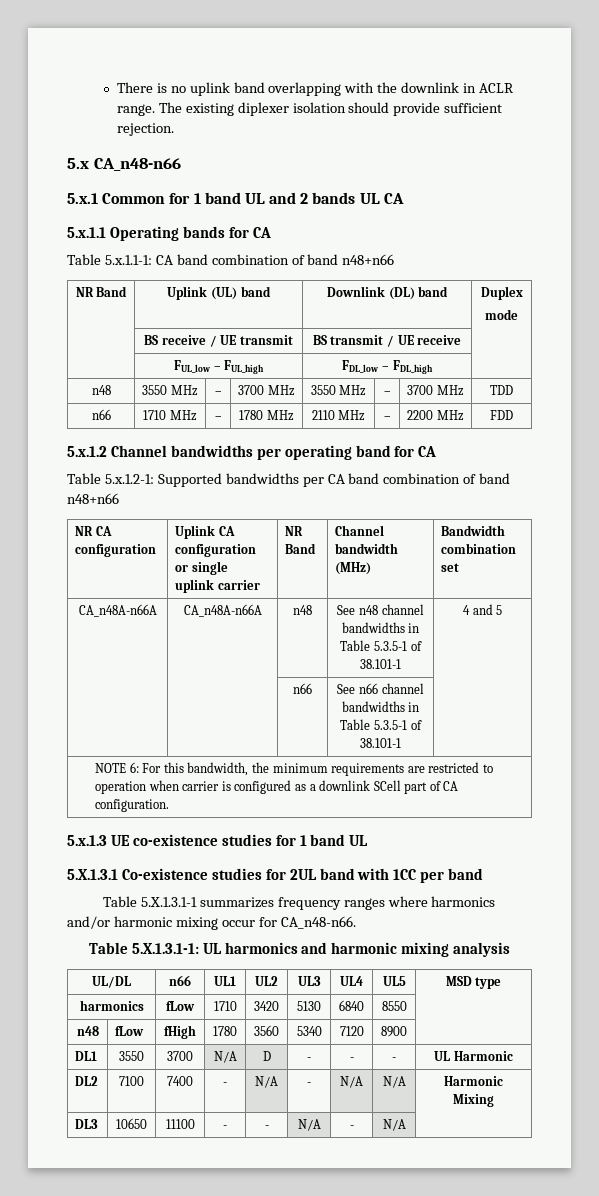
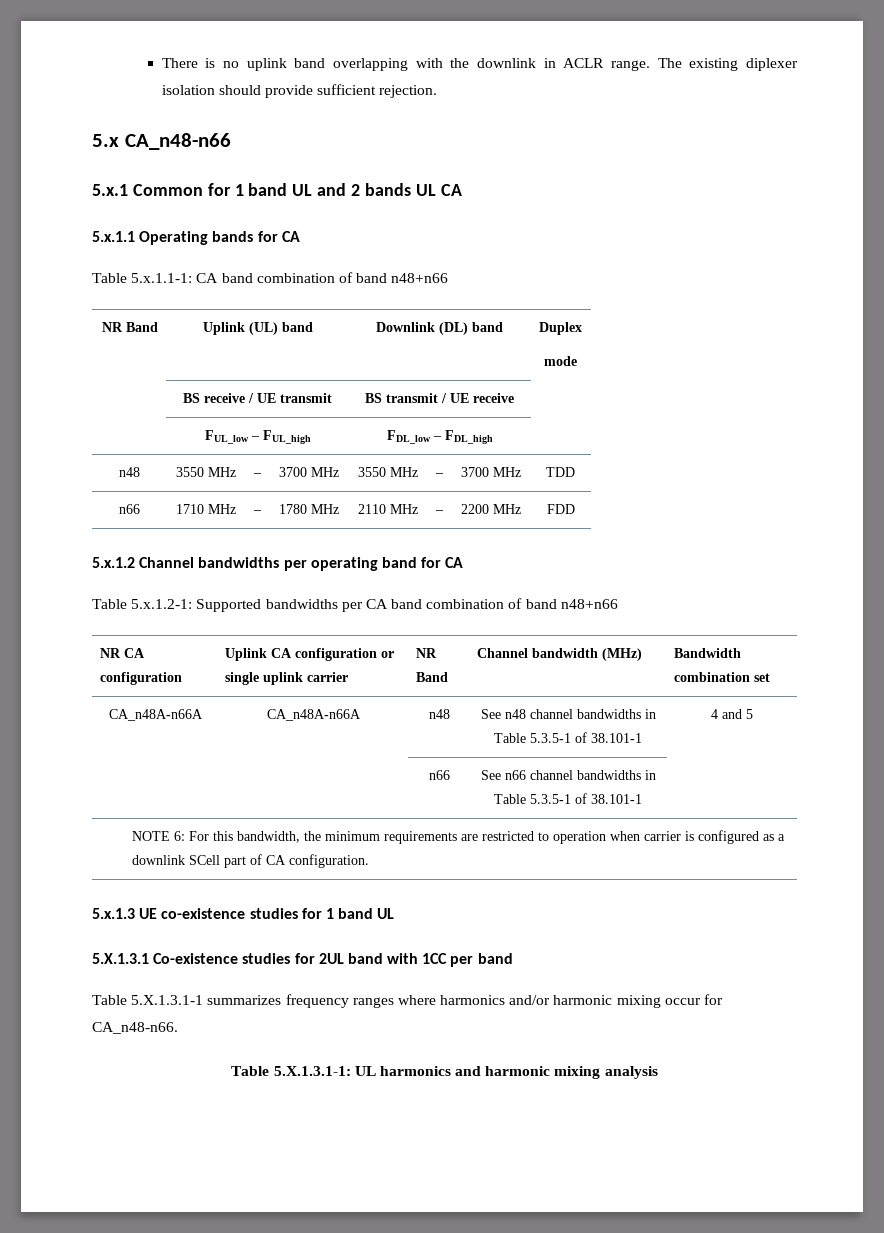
- UL/DL | n66 | UL1 | UL2 | UL3 | UL4 | UL5 | MSD type
- harmonics | fLow | 1710 | 3420 | 5130 | 6840 | 8550 |
- n48 | fLow | fHigh | 1780 | 3560 | 5340 | 7120 | 8900 |
- DL1 | 3550 | 3700 | N/A | D | - | - | - | UL Harmonic
- DL2 | 7100 | 7400 | - | N/A | - | N/A | N/A | Harmonic Mixing
- DL3 | 10650 | 11100 | - | - | N/A | - | N/A |

